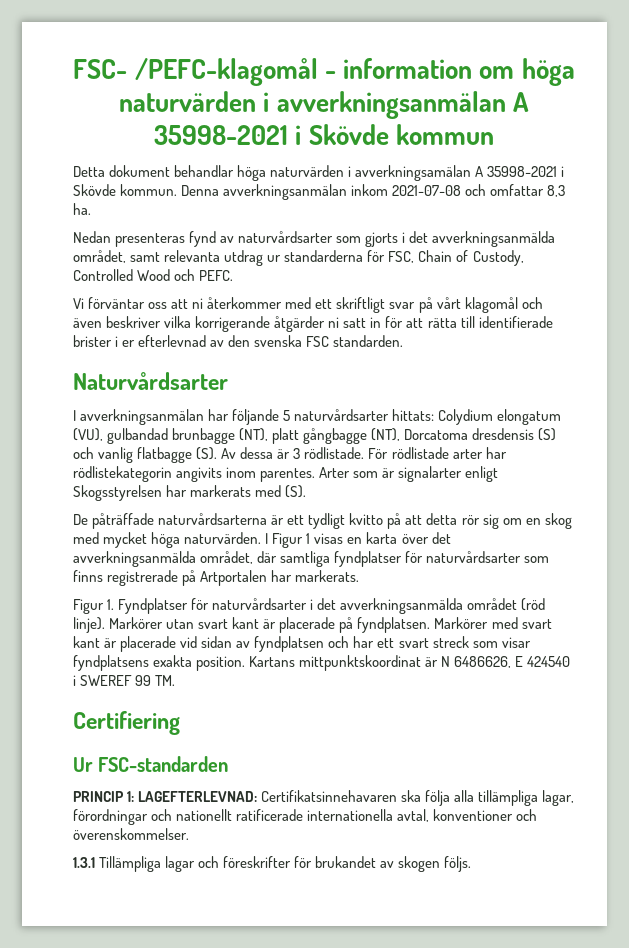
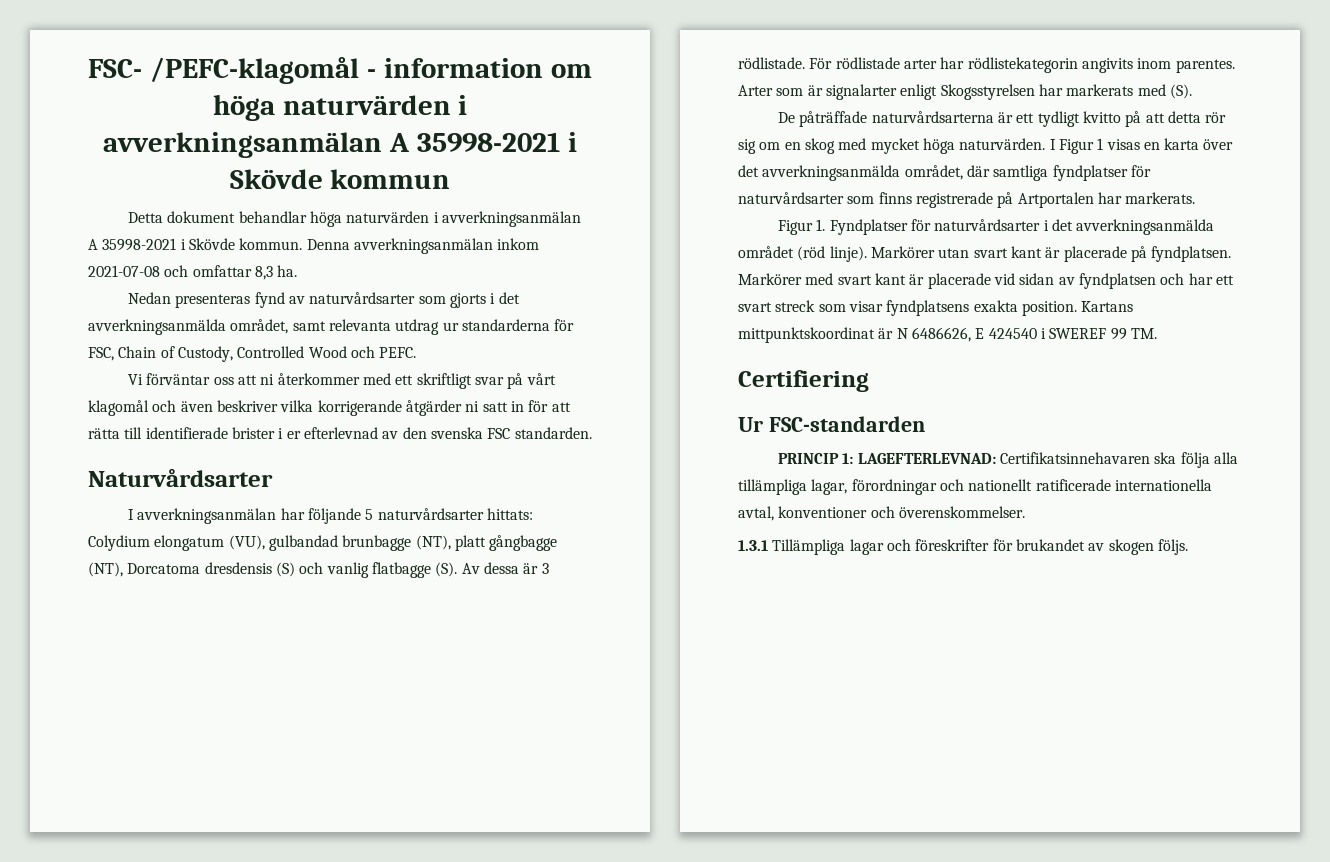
- Detta dokument behandlar höga naturvärden i avverkningsamälan A 35998-2021 i Skövde kommun.
+ Detta dokument behandlar höga naturvärden i avverkningsanmälan A 35998-2021 i Skövde kommun.

